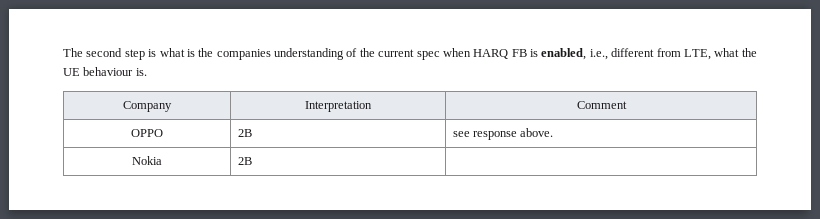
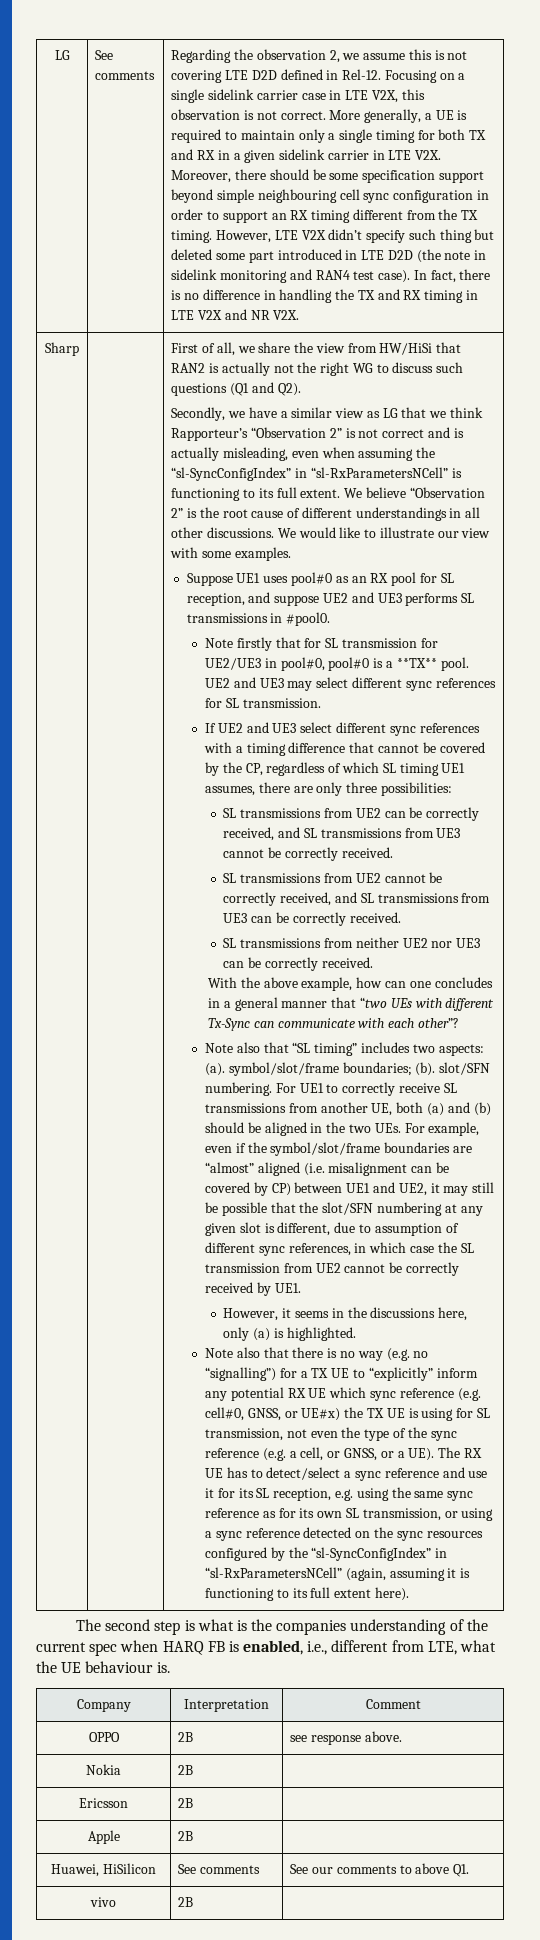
+ LG | See comments | Regarding the observation 2, we assume this is not covering LTE D2D defined in Rel-12. Focusing on a single sidelink carrier case in LTE V2X, this observation is not correct. More generally, a UE is required to maintain only a single timing for both TX and RX in a given sidelink carrier in LTE V2X. Moreover, there should be some specification support beyond simple neighbouring cell sync configuration in order to support an RX timing different from the TX timing. However, LTE V2X didn’t specify such thing but deleted some part introduced in LTE D2D (the note in sidelink monitoring and RAN4 test case). In fact, there is no difference in handling the TX and RX timing in LTE V2X and NR V2X.
+ Sharp | | First of all, we share the view from HW/HiSi that RAN2 is actually not the right WG to discuss such questions (Q1 and Q2).
+ Secondly, we have a similar view as LG that we think Rapporteur’s “Observation 2” is not correct and is actually misleading, even when assuming the “sl-SyncConfigIndex” in “sl-RxParametersNCell” is functioning to its full extent. We believe “Observation 2” is the root cause of different understandings in all other discussions. We would like to illustrate our view with some examples.
+ Suppose UE1 uses pool#0 as an RX pool for SL reception, and suppose UE2 and UE3 performs SL transmissions in #pool0.
+ Note firstly that for SL transmission for UE2/UE3 in pool#0, pool#0 is a **TX** pool. UE2 and UE3 may select different sync references for SL transmission.
+ If UE2 and UE3 select different sync references with a timing difference that cannot be covered by the CP, regardless of which SL timing UE1 assumes, there are only three possibilities:
+ SL transmissions from UE2 can be correctly received, and SL transmissions from UE3 cannot be correctly received.
+ SL transmissions from UE2 cannot be correctly received, and SL transmissions from UE3 can be correctly received.
+ SL transmissions from neither UE2 nor UE3 can be correctly received.
+ With the above example, how can one concludes in a general manner that “two UEs with different Tx-Sync can communicate with each other”?
+ Note also that “SL timing” includes two aspects: (a). symbol/slot/frame boundaries; (b). slot/SFN numbering. For UE1 to correctly receive SL transmissions from another UE, both (a) and (b) should be aligned in the two UEs. For example, even if the symbol/slot/frame boundaries are “almost” aligned (i.e. misalignment can be covered by CP) between UE1 and UE2, it may still be possible that the slot/SFN numbering at any given slot is different, due to assumption of different sync references, in which case the SL transmission from UE2 cannot be correctly received by UE1.
+ However, it seems in the discussions here, only (a) is highlighted.
+ Note also that there is no way (e.g. no “signalling”) for a TX UE to “explicitly” inform any potential RX UE which sync reference (e.g. cell#0, GNSS, or UE#x) the TX UE is using for SL transmission, not even the type of the sync reference (e.g. a cell, or GNSS, or a UE). The RX UE has to detect/select a sync reference and use it for its SL reception, e.g. using the same sync reference as for its own SL transmission, or using a sync reference detected on the sync resources configured by the “sl-SyncConfigIndex” in “sl-RxParametersNCell” (again, assuming it is functioning to its full extent here).
+ Ericsson | 2B |
+ Apple | 2B |
+ Huawei, HiSilicon | See comments | See our comments to above Q1.
+ vivo | 2B |

